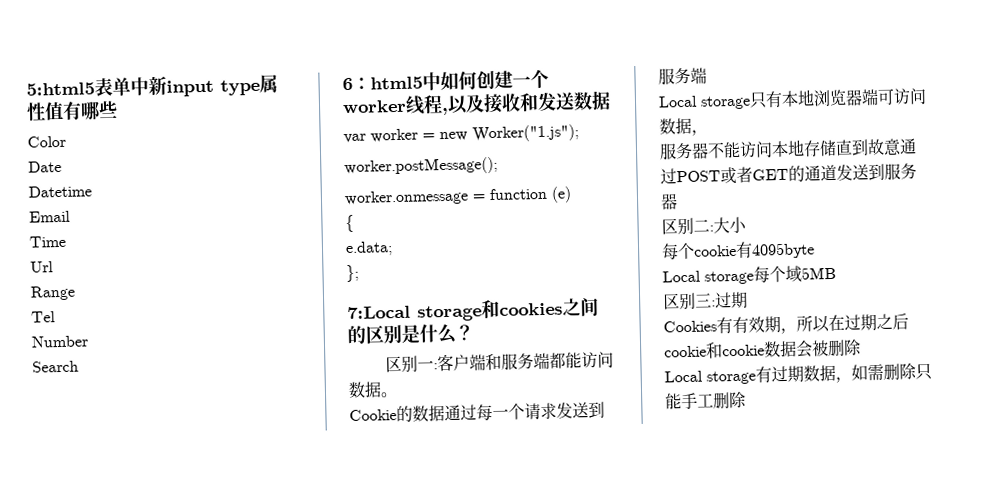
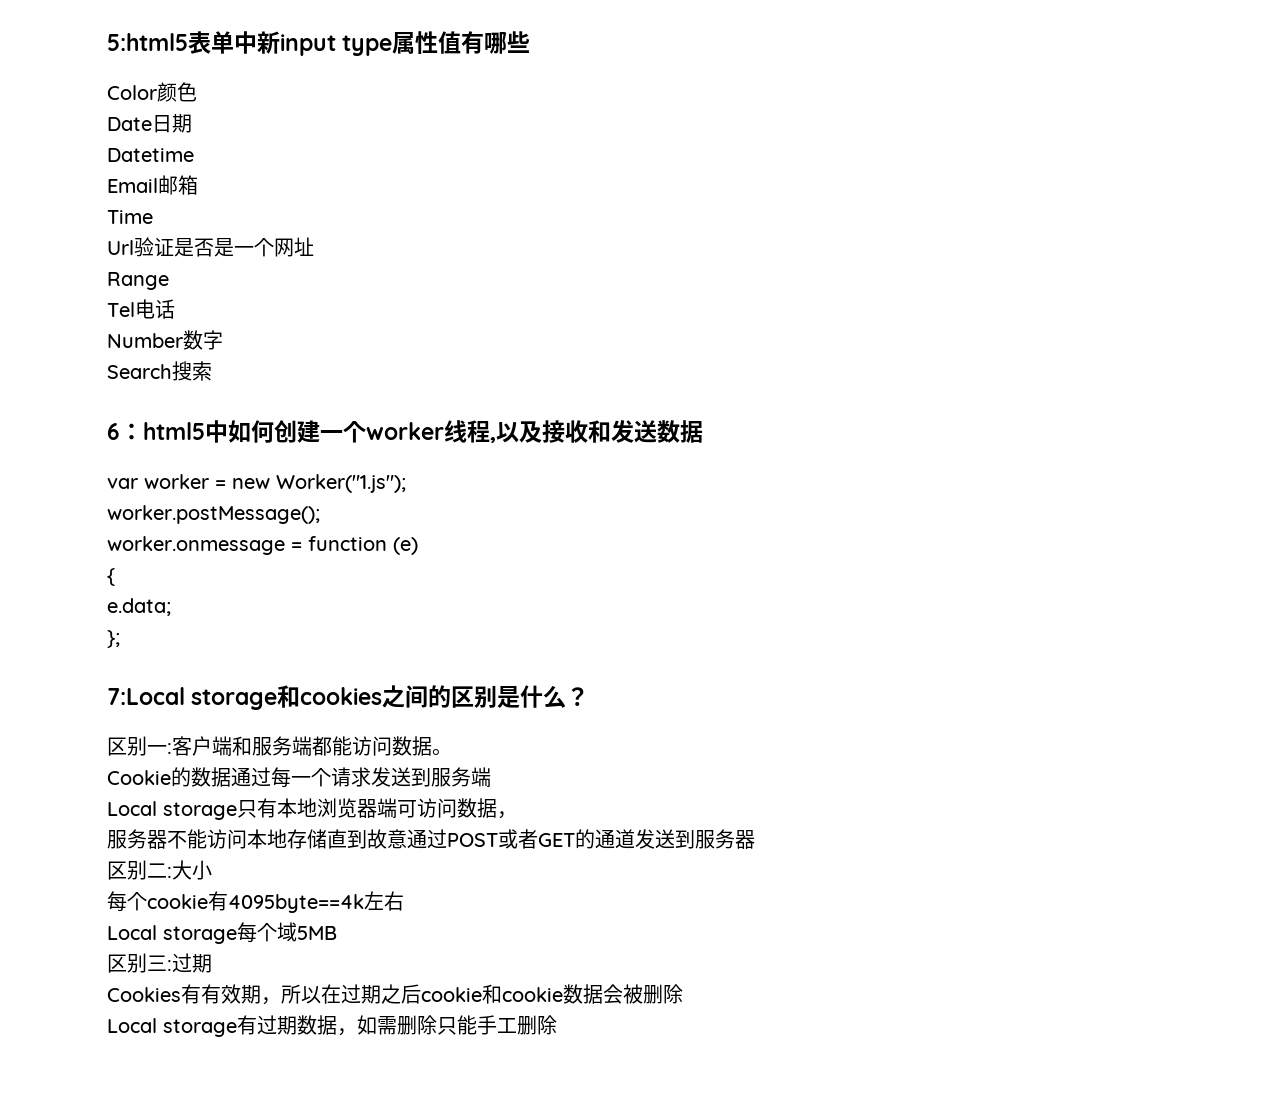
- Color
+ Color颜色
- Date
+ Date日期
- Email
+ Email邮箱
- Url
+ Url验证是否是一个网址
- Tel
+ Tel电话
- Number
+ Number数字
- Search
+ Search搜索
- 每个cookie有4095byte
+ 每个cookie有4095byte==4k左右

